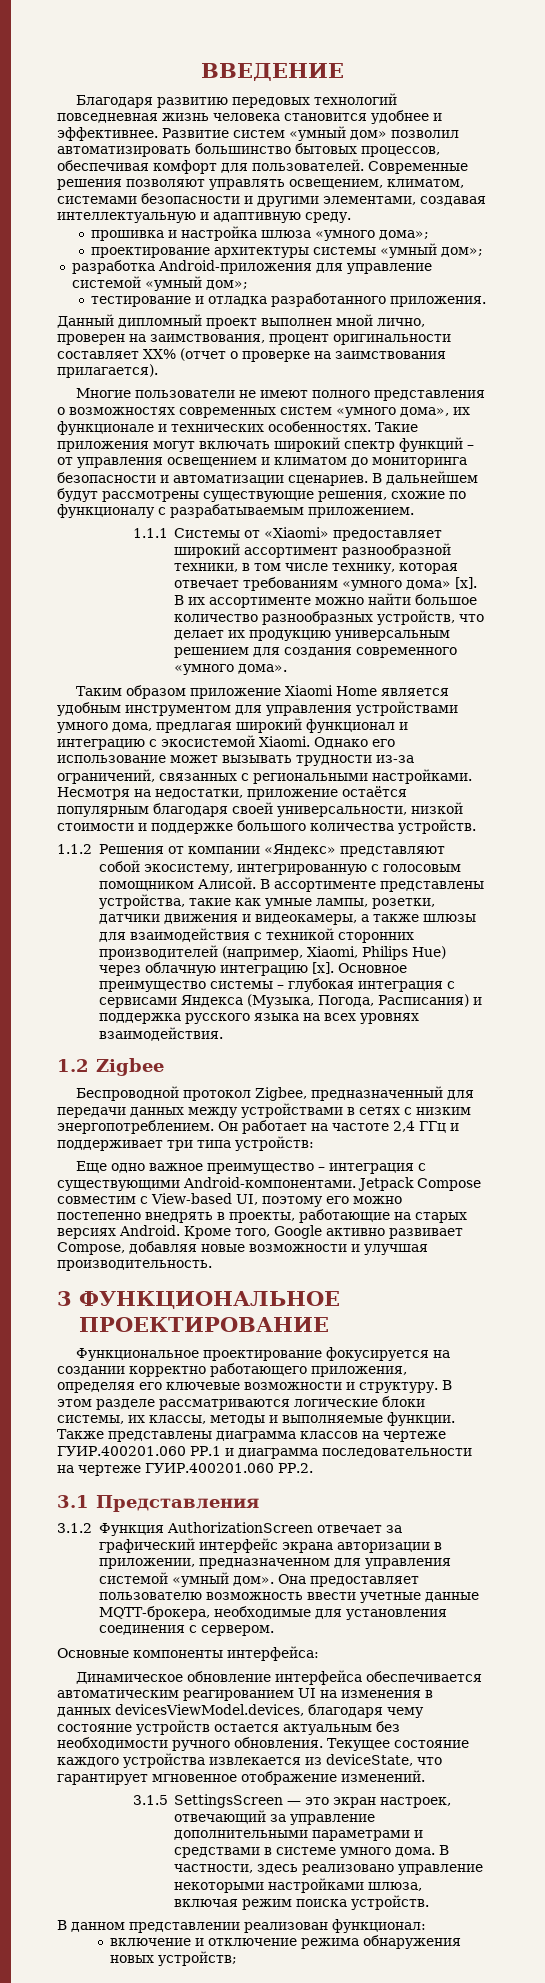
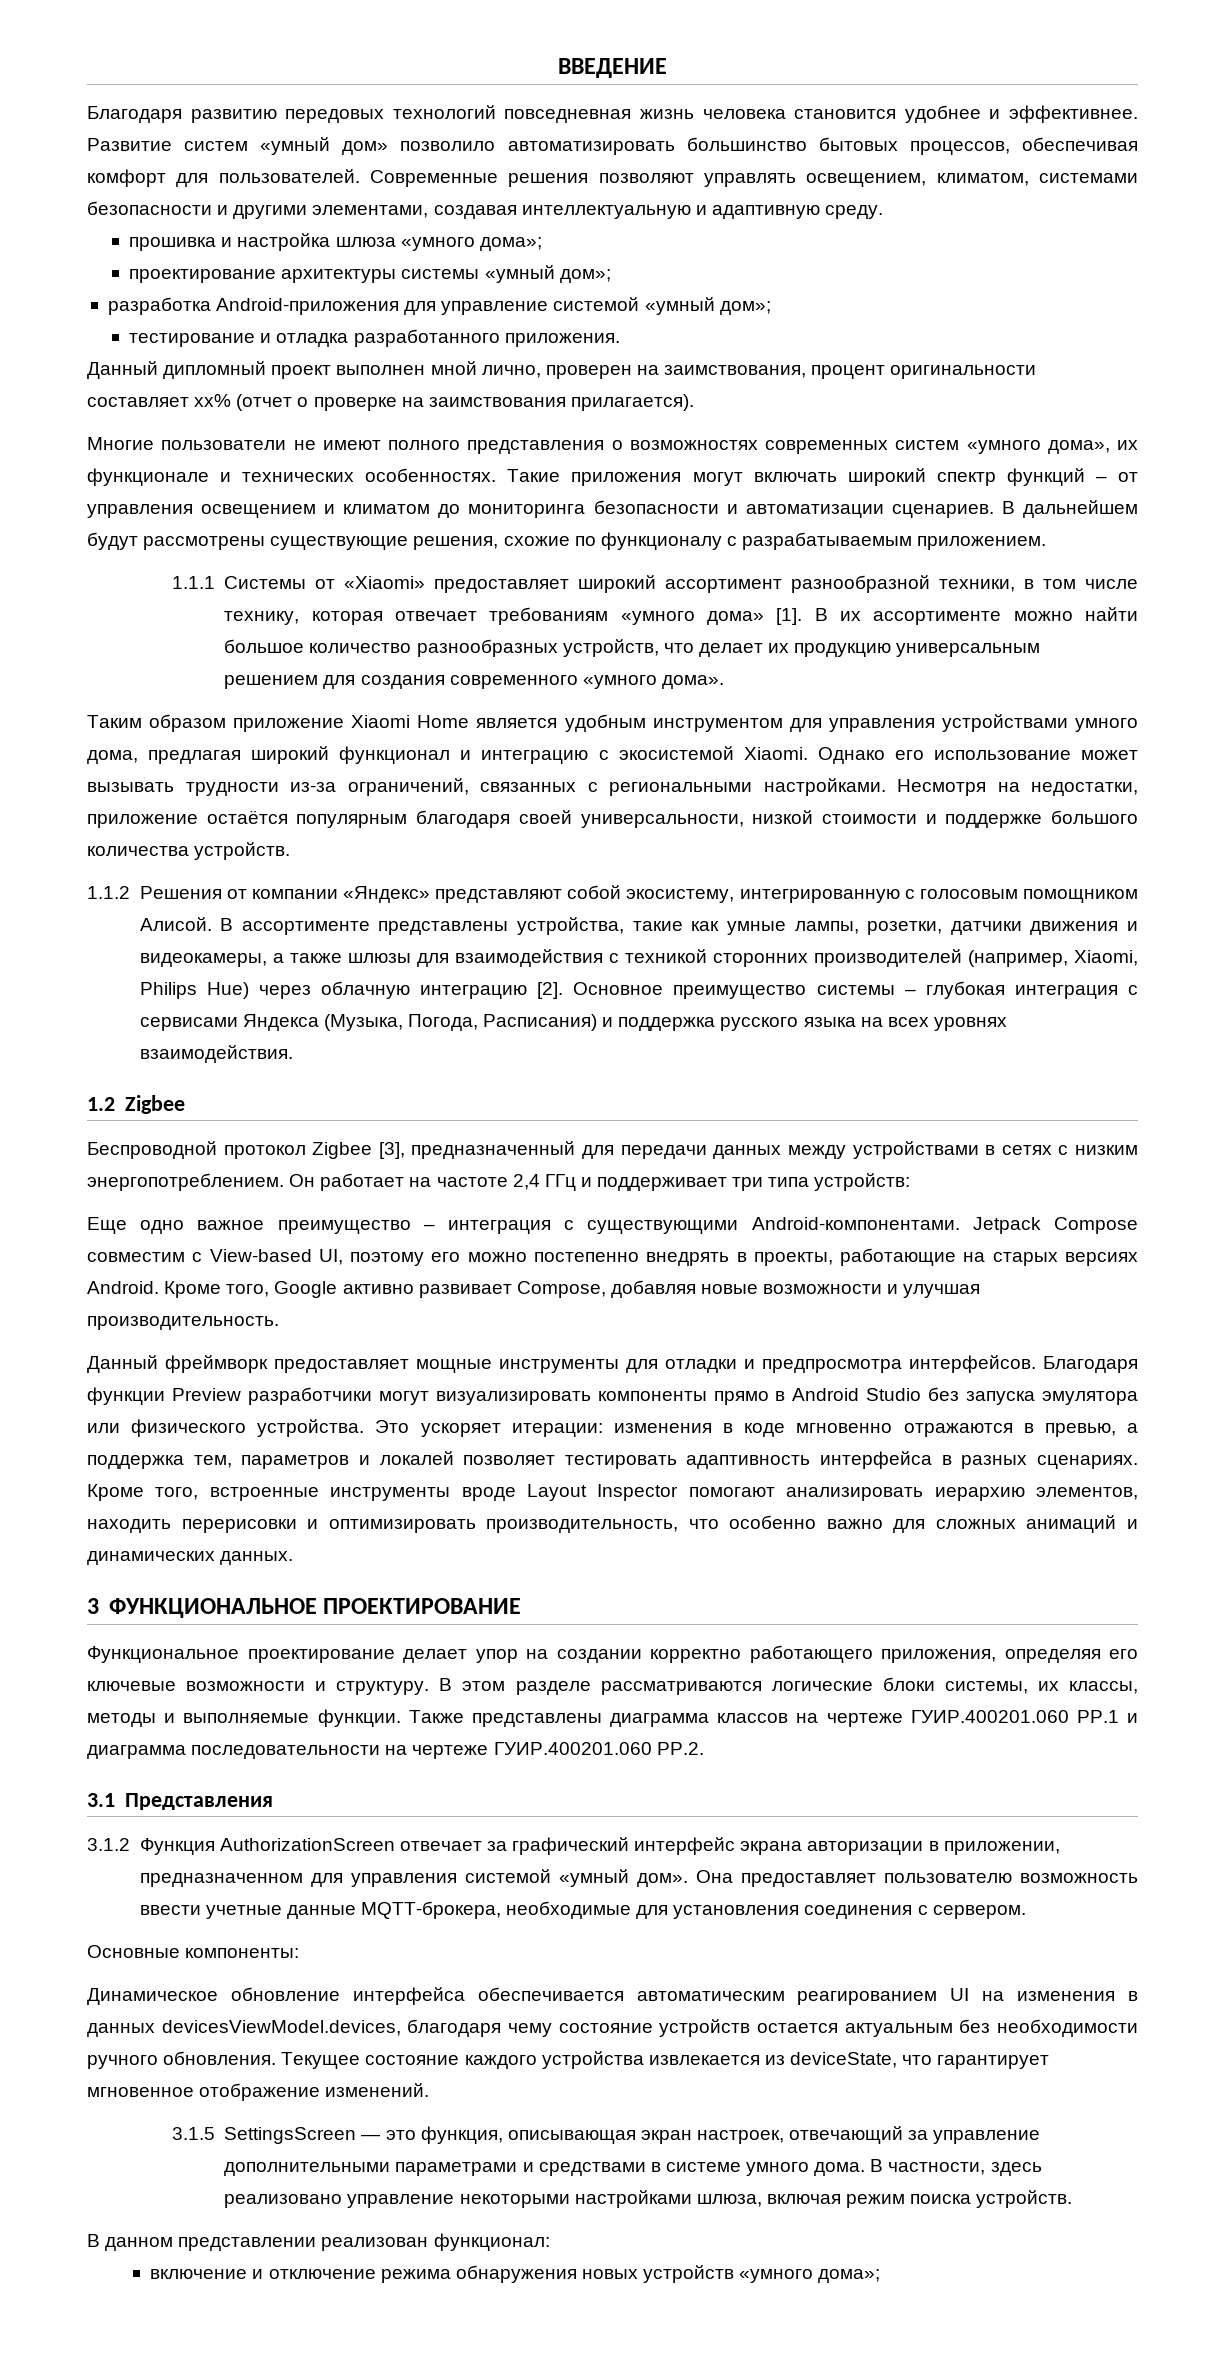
- Развитие систем «умный дом» позволил автоматизировать большинство бытовых процессов, обеспечивая комфорт для пользователей.
+ Развитие систем «умный дом» позволило автоматизировать большинство бытовых процессов, обеспечивая комфорт для пользователей.
- Данный дипломный проект выполнен мной лично, проверен на заимствования, процент оригинальности составляет ХХ% (отчет о проверке на заимствования прилагается).
+ Данный дипломный проект выполнен мной лично, проверен на заимствования, процент оригинальности составляет хх% (отчет о проверке на заимствования прилагается).
- 1.1.1 Системы от «Xiaomi» предоставляет широкий ассортимент разнообразной техники, в том числе технику, которая отвечает требованиям «умного дома» [х].
+ 1.1.1 Системы от «Xiaomi» предоставляет широкий ассортимент разнообразной техники, в том числе технику, которая отвечает требованиям «умного дома» [1].
- В ассортименте представлены устройства, такие как умные лампы, розетки, датчики движения и видеокамеры, а также шлюзы для взаимодействия с техникой сторонних производителей (например, Xiaomi, Philips Hue) через облачную интеграцию [x].
+ В ассортименте представлены устройства, такие как умные лампы, розетки, датчики движения и видеокамеры, а также шлюзы для взаимодействия с техникой сторонних производителей (например, Xiaomi, Philips Hue) через облачную интеграцию [2].
- Беспроводной протокол Zigbee, предназначенный для передачи данных между устройствами в сетях с низким энергопотреблением.
+ Беспроводной протокол Zigbee [3], предназначенный для передачи данных между устройствами в сетях с низким энергопотреблением.
+ Данный фреймворк предоставляет мощные инструменты для отладки и предпросмотра интерфейсов. Благодаря функции Preview разработчики могут визуализировать компоненты прямо в Android Studio без запуска эмулятора или физического устройства. Это ускоряет итерации: изменения в коде мгновенно отражаются в превью, а поддержка тем, параметров и локалей позволяет тестировать адаптивность интерфейса в разных сценариях. Кроме того, встроенные инструменты вроде Layout Inspector помогают анализировать иерархию элементов, находить перерисовки и оптимизировать производительность, что особенно важно для сложных анимаций и динамических данных.
- Функциональное проектирование фокусируется на создании корректно работающего приложения, определяя его ключевые возможности и структуру.
+ Функциональное проектирование делает упор на создании корректно работающего приложения, определяя его ключевые возможности и структуру.
- Основные компоненты интерфейса:
+ Основные компоненты:
- 3.1.5 SettingsScreen — это экран настроек, отвечающий за управление дополнительными параметрами и средствами в системе умного дома.
+ 3.1.5 SettingsScreen — это функция, описывающая экран настроек, отвечающий за управление дополнительными параметрами и средствами в системе умного дома.
- включение и отключение режима обнаружения новых устройств;
+ включение и отключение режима обнаружения новых устройств «умного дома»;

